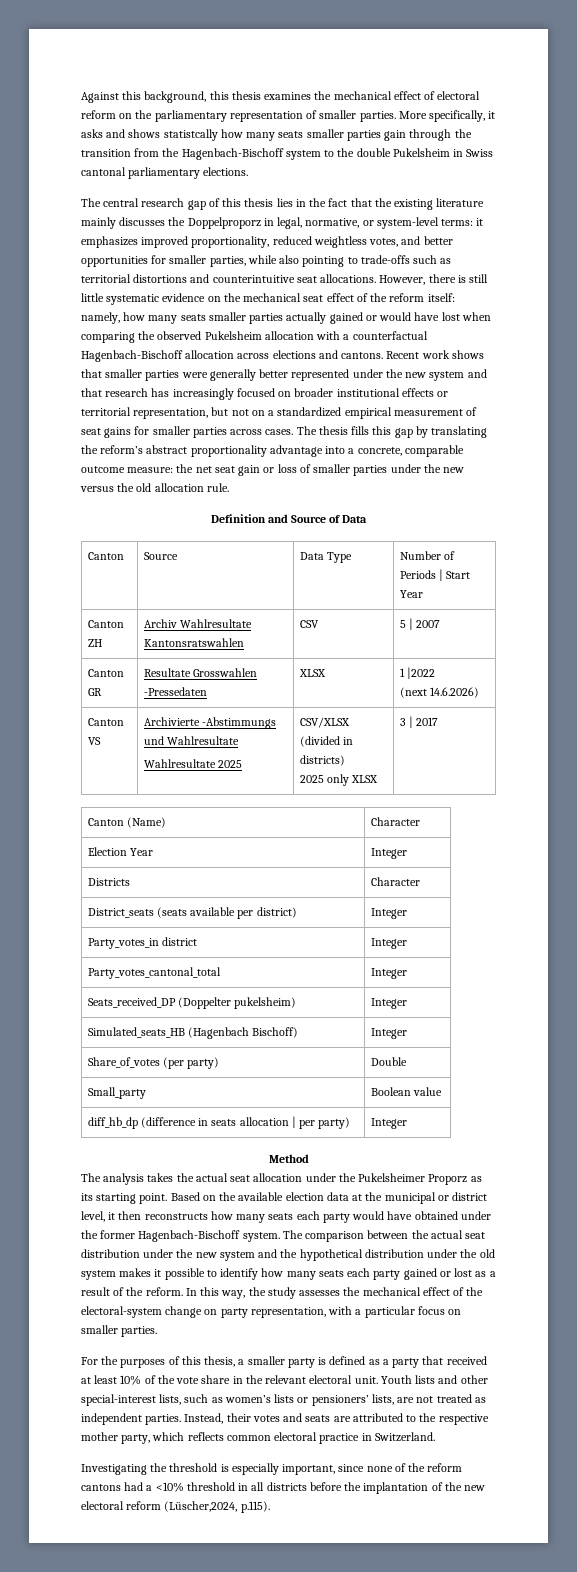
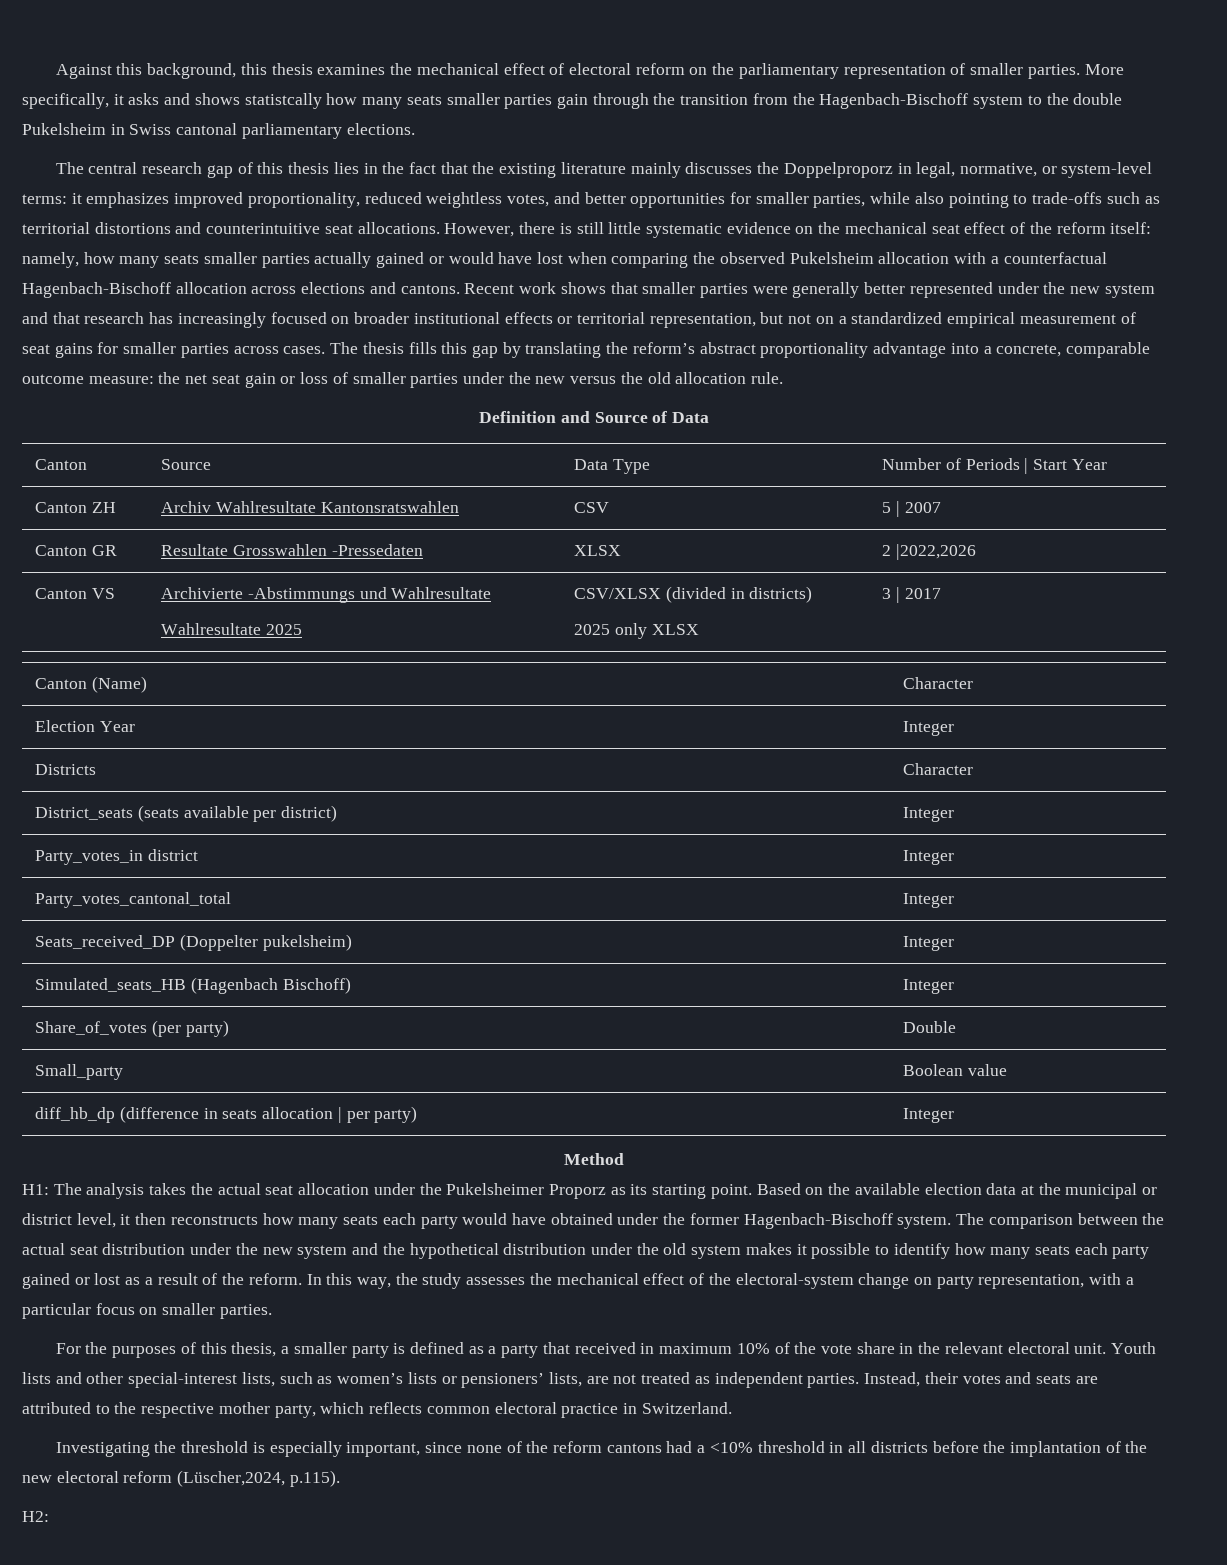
- Canton GR | Resultate Grosswahlen -Pressedaten | XLSX | 1 |2022
- (next 14.6.2026)
+ Canton GR | Resultate Grosswahlen -Pressedaten | XLSX | 2 |2022,2026
- The analysis takes the actual seat allocation under the Pukelsheimer Proporz as its starting point.
+ H1: The analysis takes the actual seat allocation under the Pukelsheimer Proporz as its starting point.
- For the purposes of this thesis, a smaller party is defined as a party that received at least 10% of the vote share in the relevant electoral unit.
+ For the purposes of this thesis, a smaller party is defined as a party that received in maximum 10% of the vote share in the relevant electoral unit.
+ H2:

